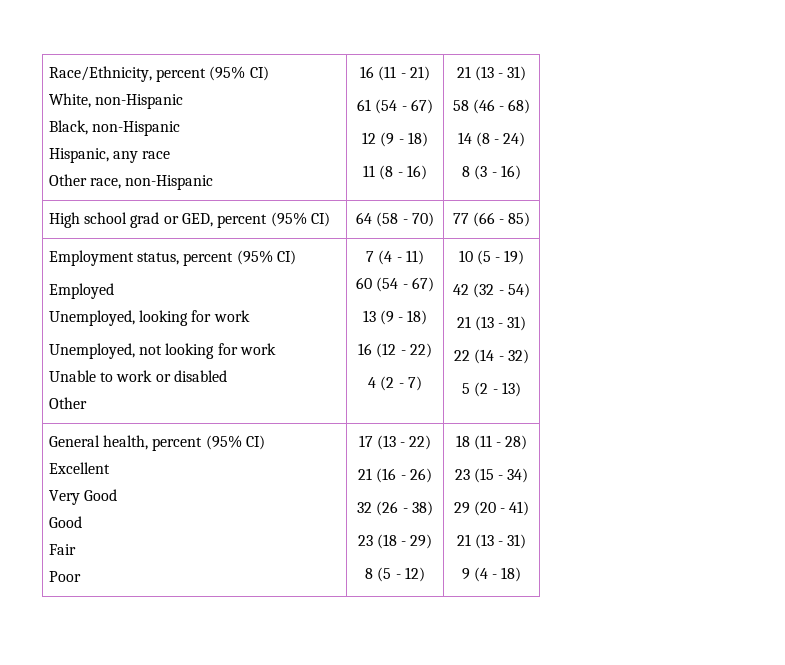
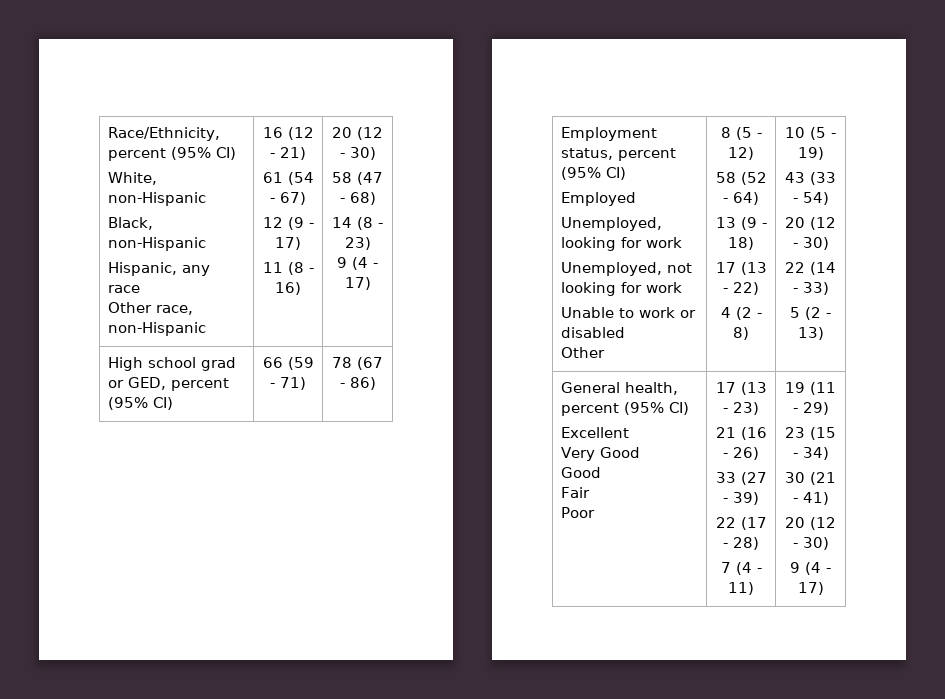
- 16 (11 - 21)
+ 16 (12 - 21)
- 12 (9 - 18)
+ 12 (9 - 17)
- 11 (8 - 16) | 21 (13 - 31)
- 58 (46 - 68)
+ 11 (8 - 16) | 20 (12 - 30)
+ 58 (47 - 68)
- 14 (8 - 24)
- 8 (3 - 16)
+ 14 (8 - 23)
+ 9 (4 - 17)
- High school grad or GED, percent (95% CI) | 64 (58 - 70) | 77 (66 - 85)
+ High school grad or GED, percent (95% CI) | 66 (59 - 71) | 78 (67 - 86)
- 7 (4 - 11)
- 60 (54 - 67)
+ 8 (5 - 12)
+ 58 (52 - 64)
- 16 (12 - 22)
+ 17 (13 - 22)
- 4 (2 - 7)
+ 4 (2 - 8)
- 42 (32 - 54)
- 21 (13 - 31)
+ 43 (33 - 54)
+ 20 (12 - 30)
- 22 (14 - 32)
+ 22 (14 - 33)
- 17 (13 - 22)
+ 17 (13 - 23)
- 32 (26 - 38)
- 23 (18 - 29)
- 8 (5 - 12) | 18 (11 - 28)
+ 33 (27 - 39)
+ 22 (17 - 28)
+ 7 (4 - 11) | 19 (11 - 29)
- 29 (20 - 41)
- 21 (13 - 31)
- 9 (4 - 18)
+ 30 (21 - 41)
+ 20 (12 - 30)
+ 9 (4 - 17)

